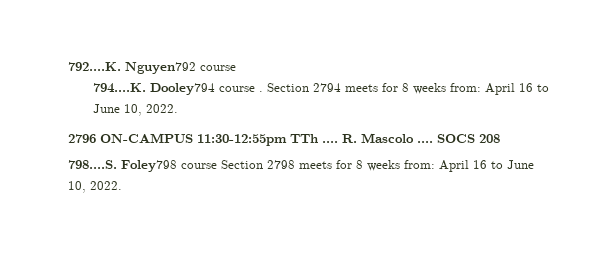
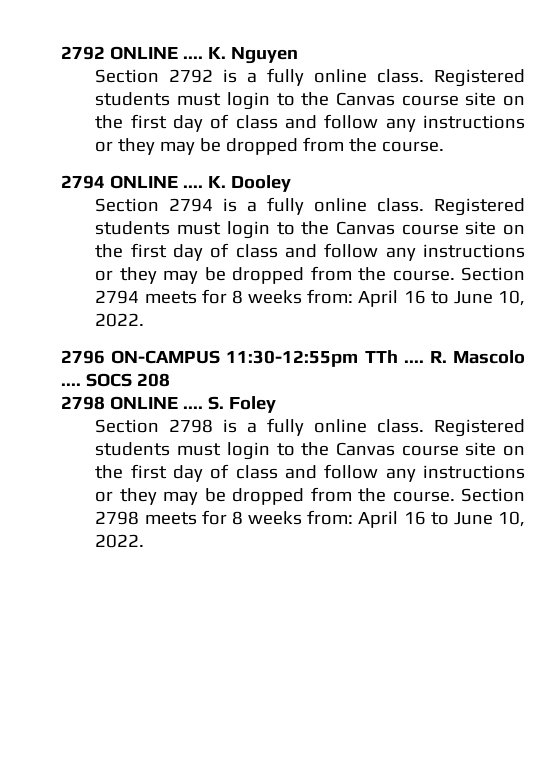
- 792....K. Nguyen792 course
- 794....K. Dooley794 course .
+ 2792 ONLINE .... K. Nguyen
+ Section 2792 is a fully online class. Registered students must login to the Canvas course site on the first day of class and follow any instructions or they may be dropped from the course.
+ 2794 ONLINE .... K. Dooley
+ Section 2794 is a fully online class. Registered students must login to the Canvas course site on the first day of class and follow any instructions or they may be dropped from the course.
- 798....S. Foley798 course Section 2798 meets for 8 weeks from: April 16 to June 10, 2022.
+ 2798 ONLINE .... S. Foley
+ Section 2798 is a fully online class. Registered students must login to the Canvas course site on the first day of class and follow any instructions or they may be dropped from the course. Section 2798 meets for 8 weeks from: April 16 to June 10, 2022.

